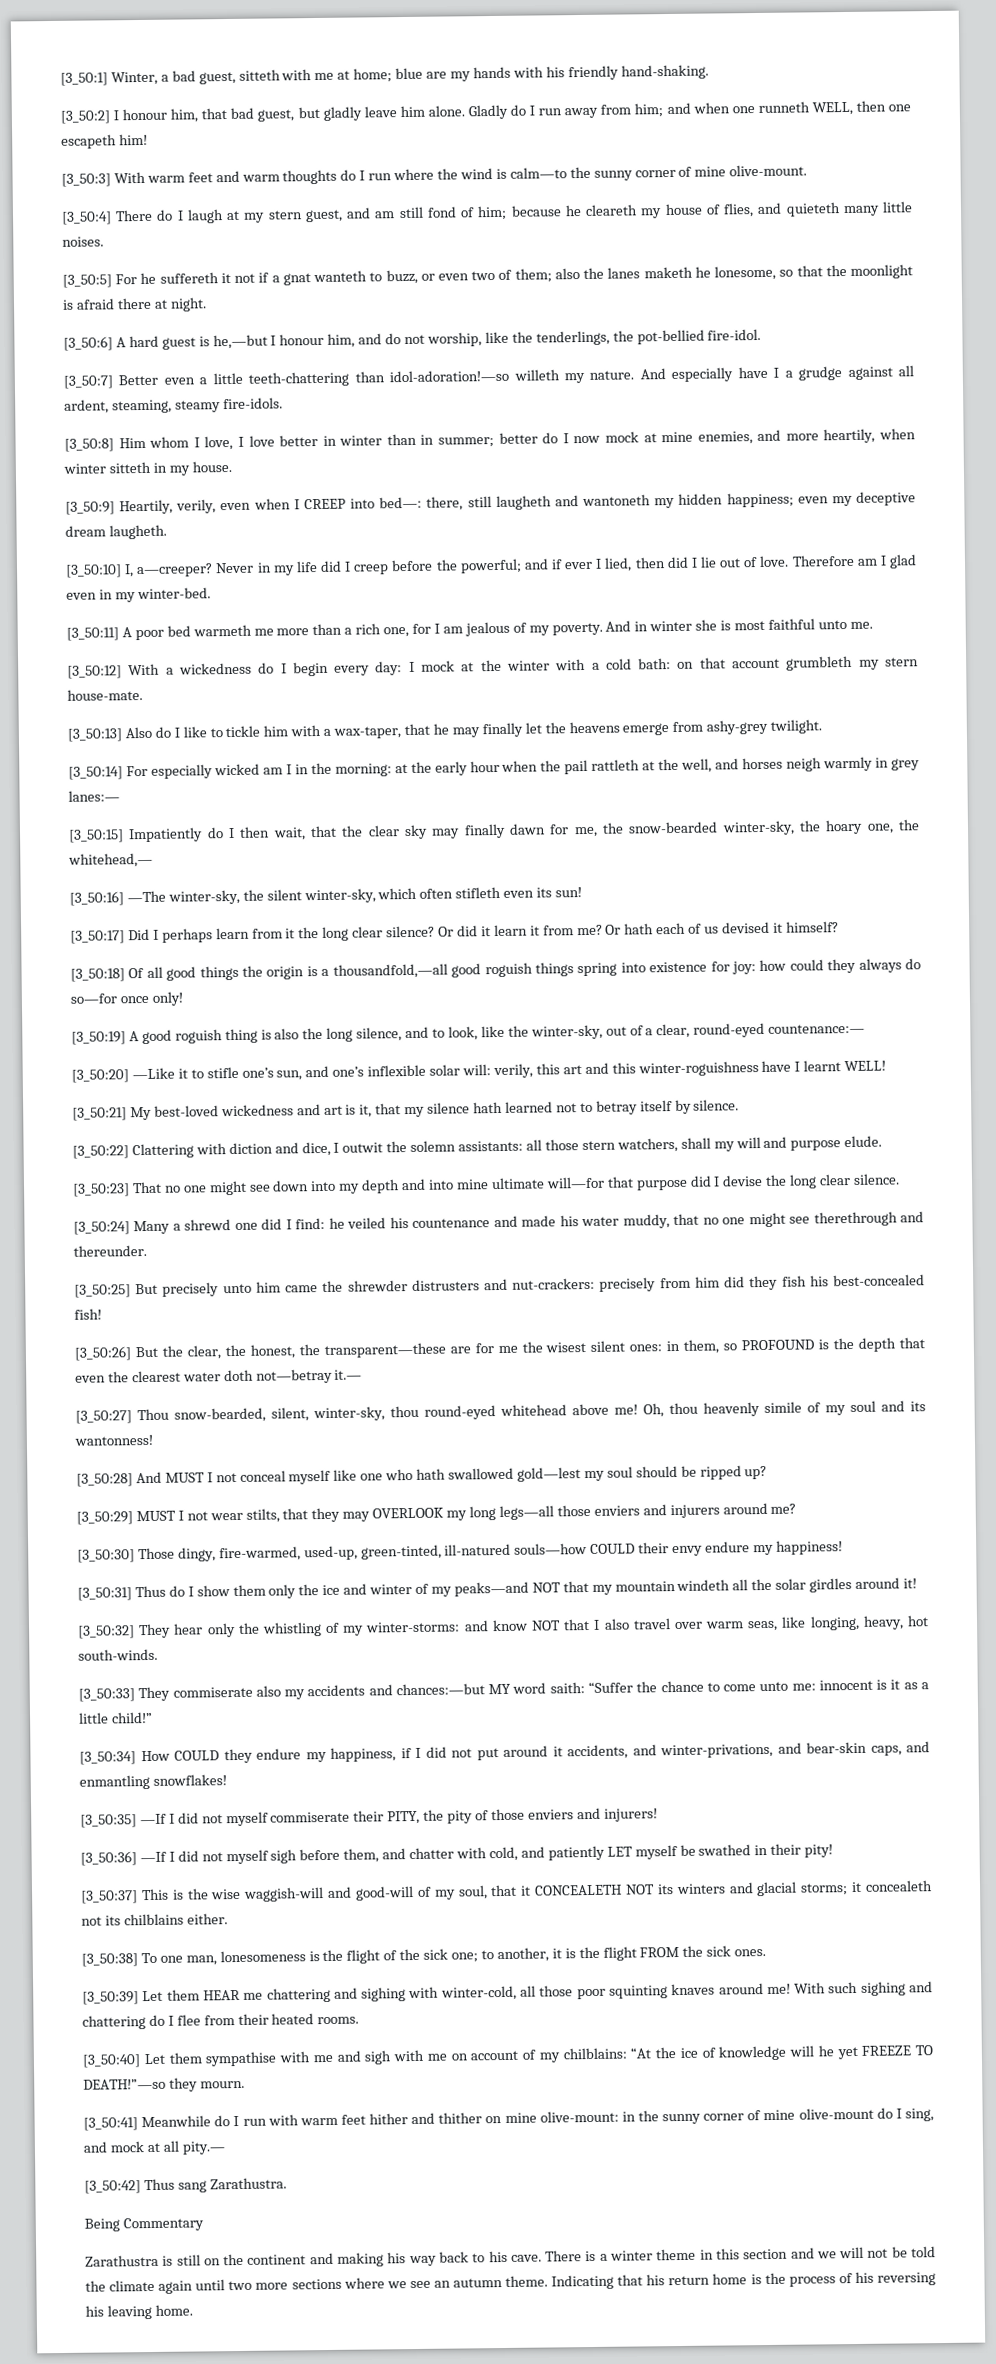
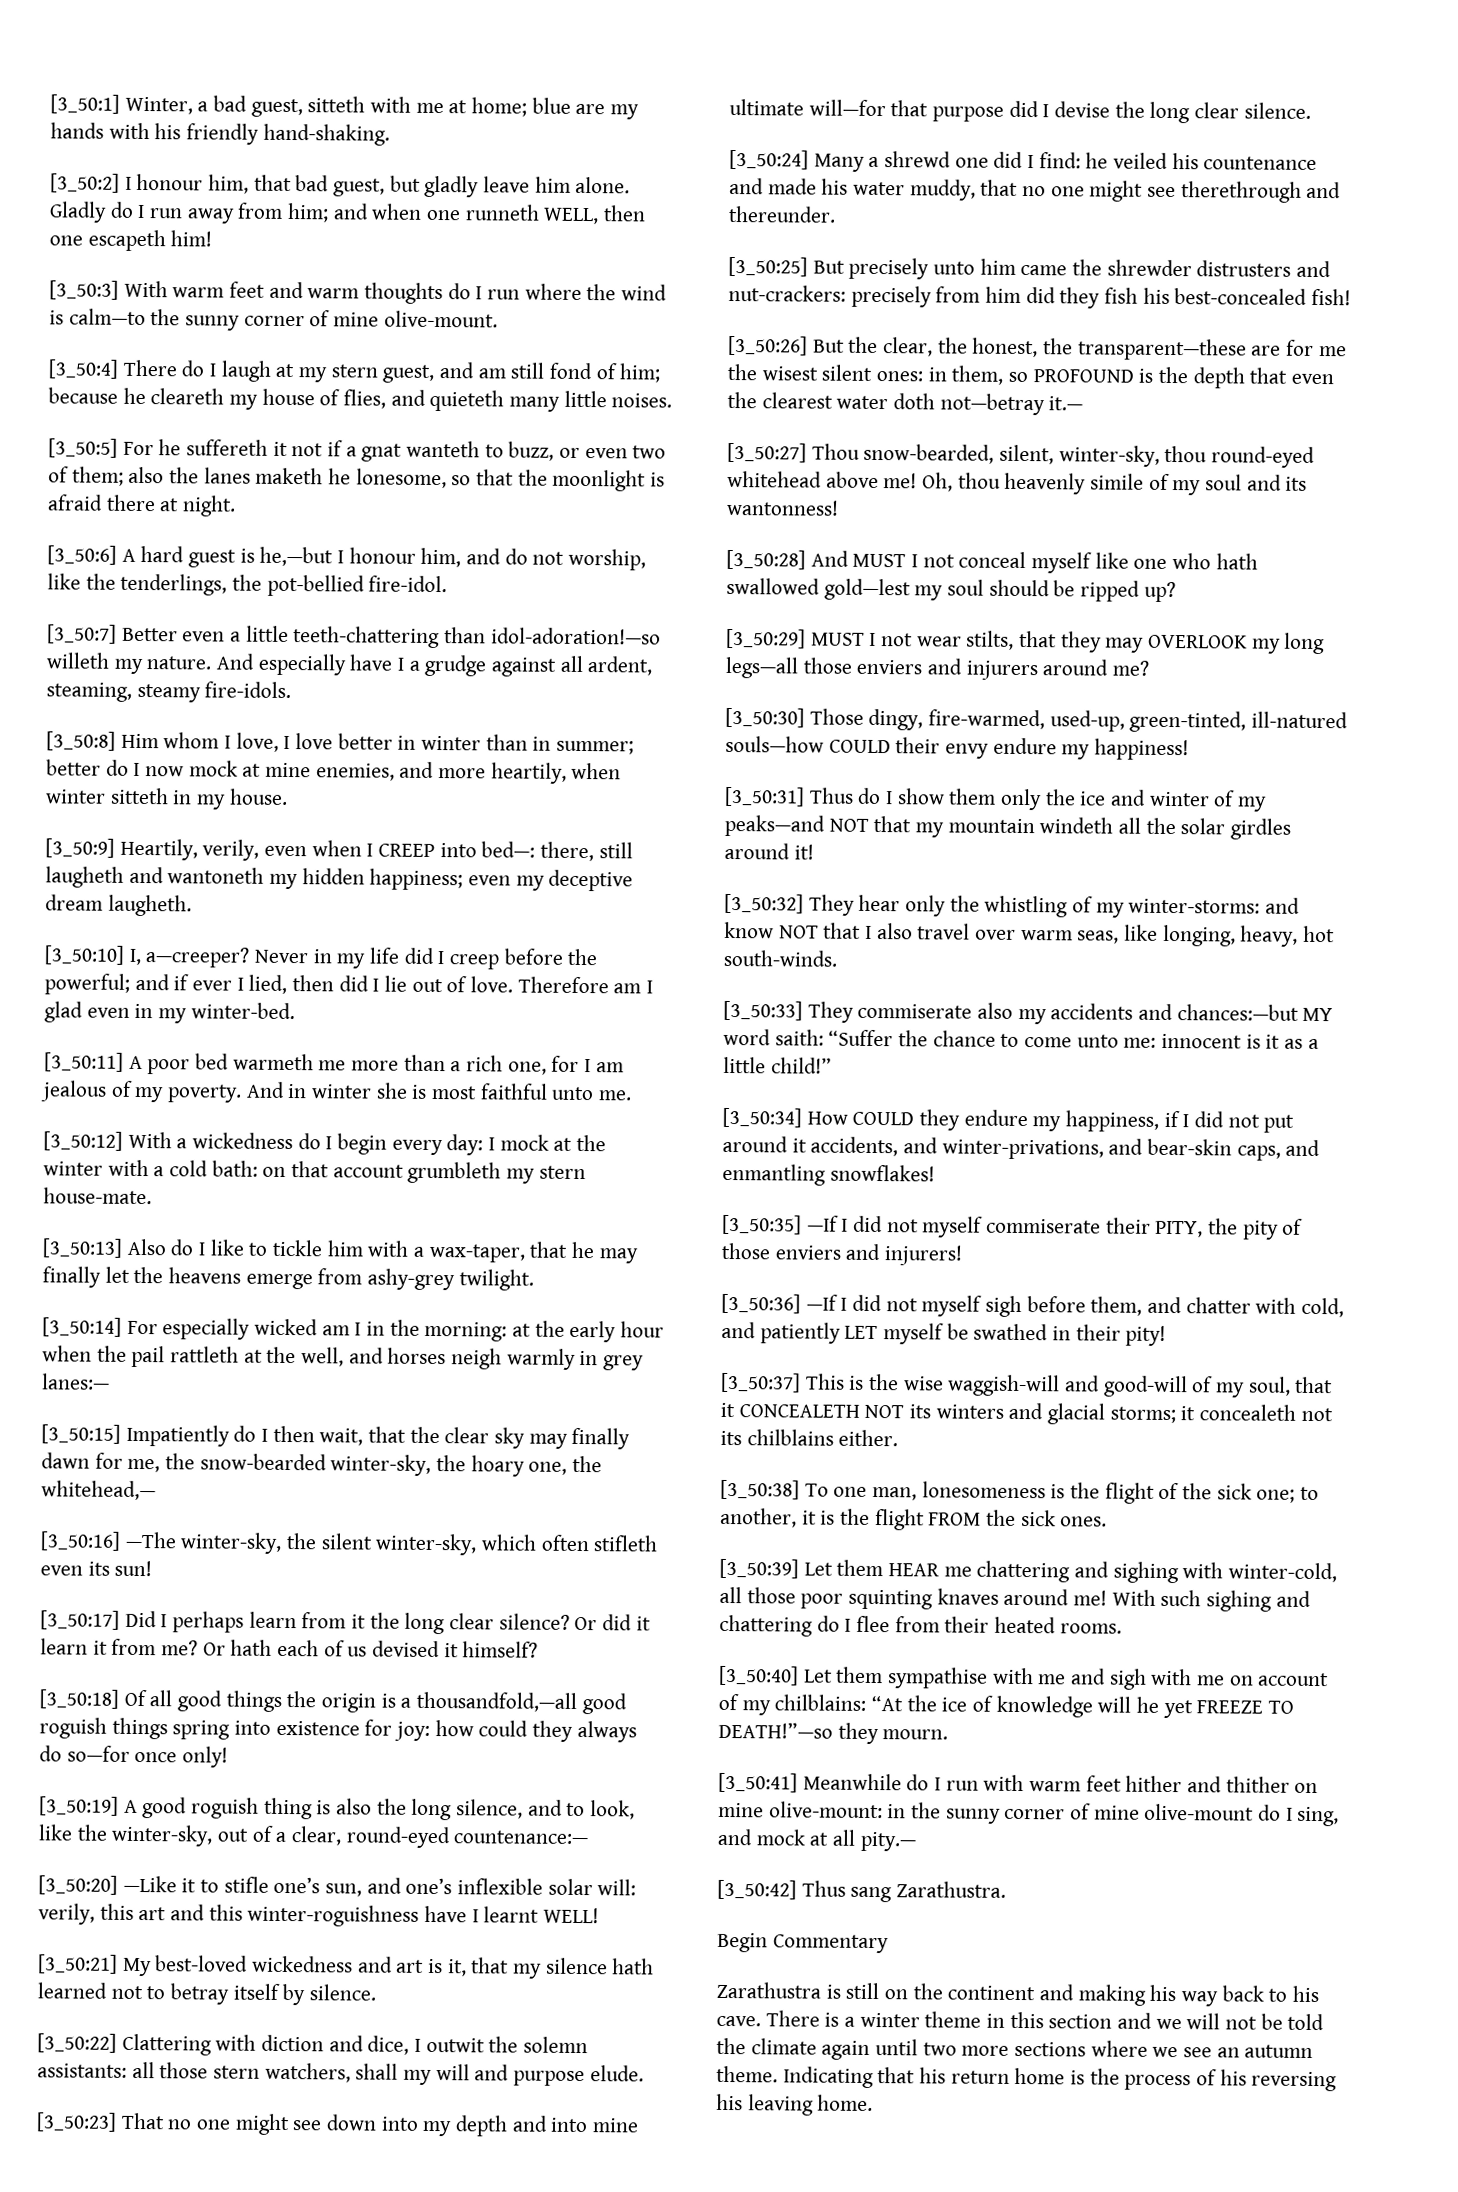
- Being Commentary
+ Begin Commentary

